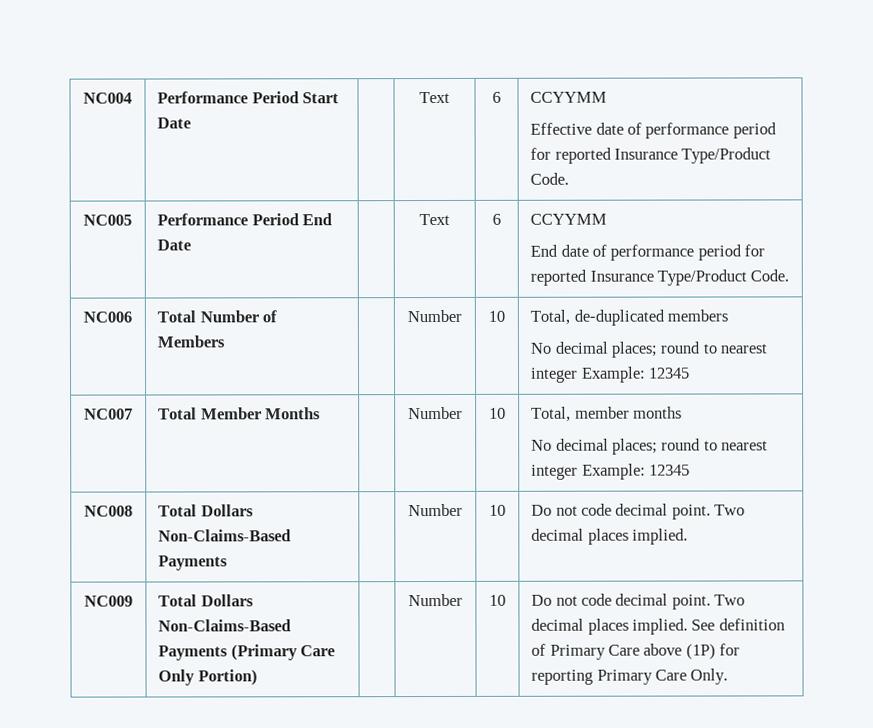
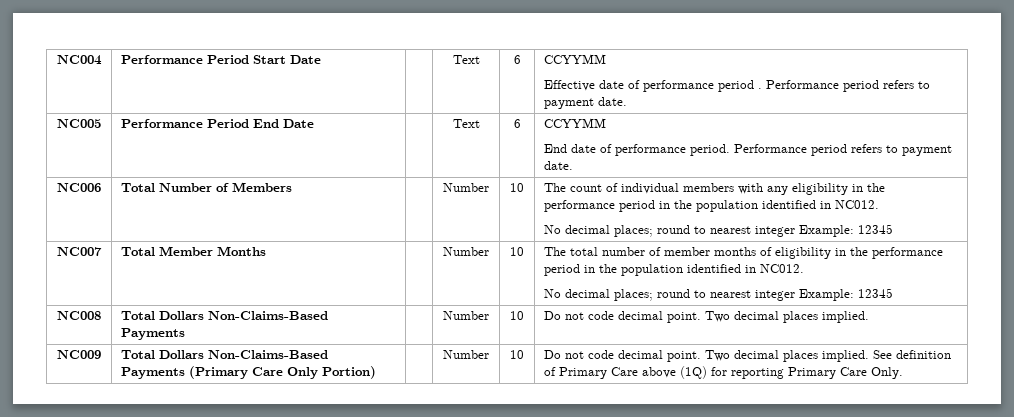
  NC004 | Performance Period Start Date | | Text | 6 | CCYYMM
- Effective date of performance period for reported Insurance Type/Product Code.
+ Effective date of performance period . Performance period refers to payment date.
  NC005 | Performance Period End Date | | Text | 6 | CCYYMM
- End date of performance period for reported Insurance Type/Product Code.
+ End date of performance period. Performance period refers to payment date.
- NC006 | Total Number of Members | | Number | 10 | Total, de-duplicated members
+ NC006 | Total Number of Members | | Number | 10 | The count of individual members with any eligibility in the performance period in the population identified in NC012.
- NC007 | Total Member Months | | Number | 10 | Total, member months
+ NC007 | Total Member Months | | Number | 10 | The total number of member months of eligibility in the performance period in the population identified in NC012.
- NC009 | Total Dollars Non-Claims-Based Payments (Primary Care Only Portion) | | Number | 10 | Do not code decimal point. Two decimal places implied. See definition of Primary Care above (1P) for reporting Primary Care Only.
+ NC009 | Total Dollars Non-Claims-Based Payments (Primary Care Only Portion) | | Number | 10 | Do not code decimal point. Two decimal places implied. See definition of Primary Care above (1Q) for reporting Primary Care Only.

